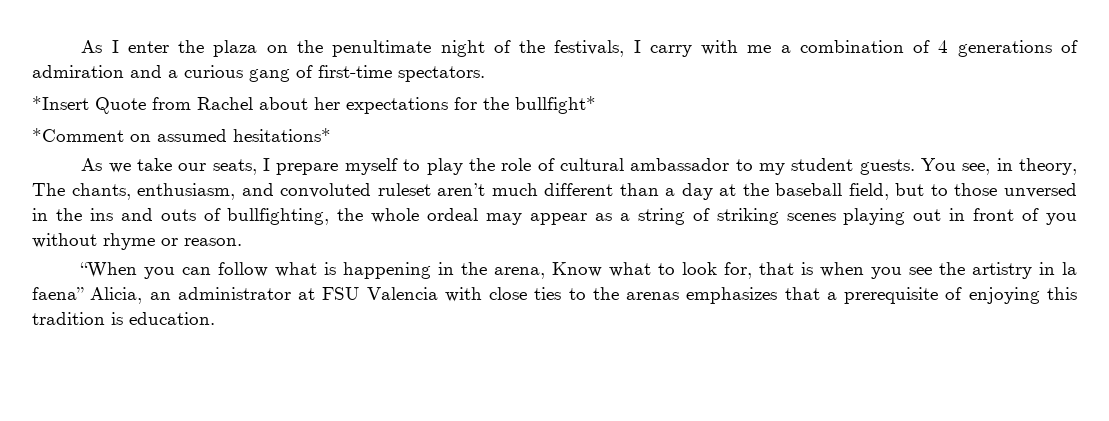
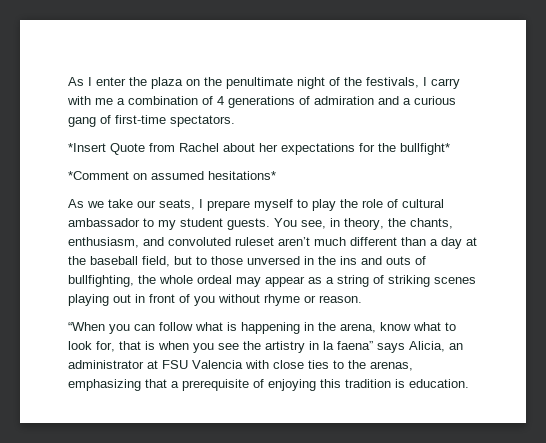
- You see, in theory, The chants, enthusiasm, and convoluted ruleset aren’t much different than a day at the baseball field, but to those unversed in the ins and outs of bullfighting, the whole ordeal may appear as a string of striking scenes playing out in front of you without rhyme or reason.
+ You see, in theory, the chants, enthusiasm, and convoluted ruleset aren’t much different than a day at the baseball field, but to those unversed in the ins and outs of bullfighting, the whole ordeal may appear as a string of striking scenes playing out in front of you without rhyme or reason.
- “When you can follow what is happening in the arena, Know what to look for, that is when you see the artistry in la faena” Alicia, an administrator at FSU Valencia with close ties to the arenas emphasizes that a prerequisite of enjoying this tradition is education.
+ “When you can follow what is happening in the arena, know what to look for, that is when you see the artistry in la faena” says Alicia, an administrator at FSU Valencia with close ties to the arenas, emphasizing that a prerequisite of enjoying this tradition is education.

